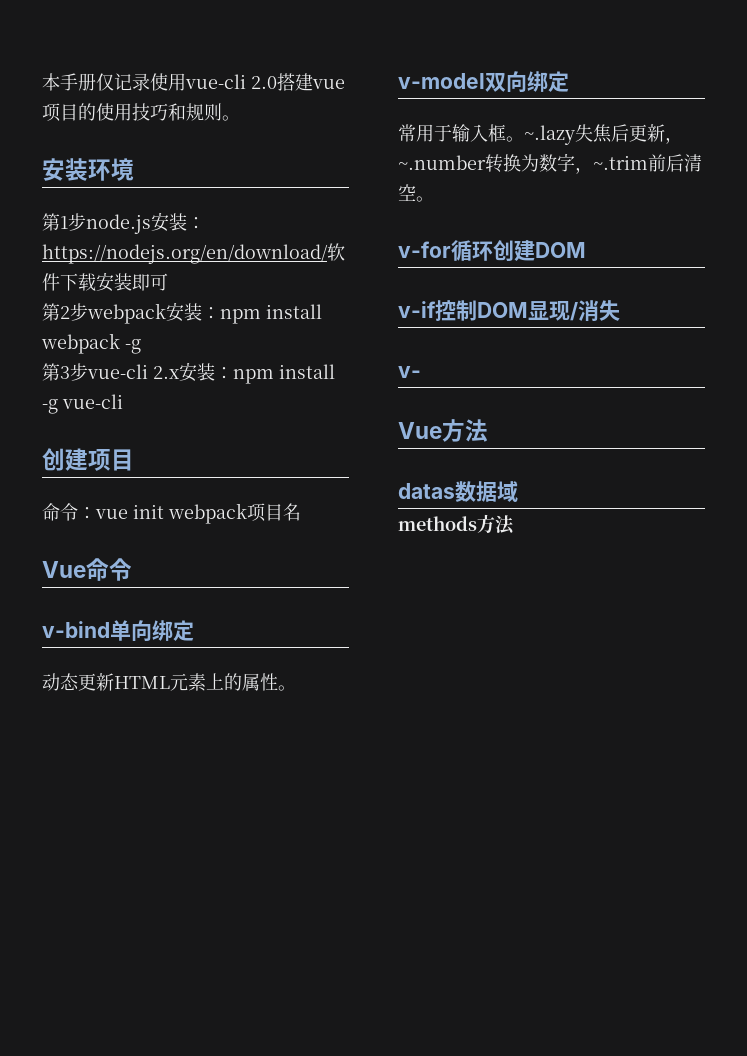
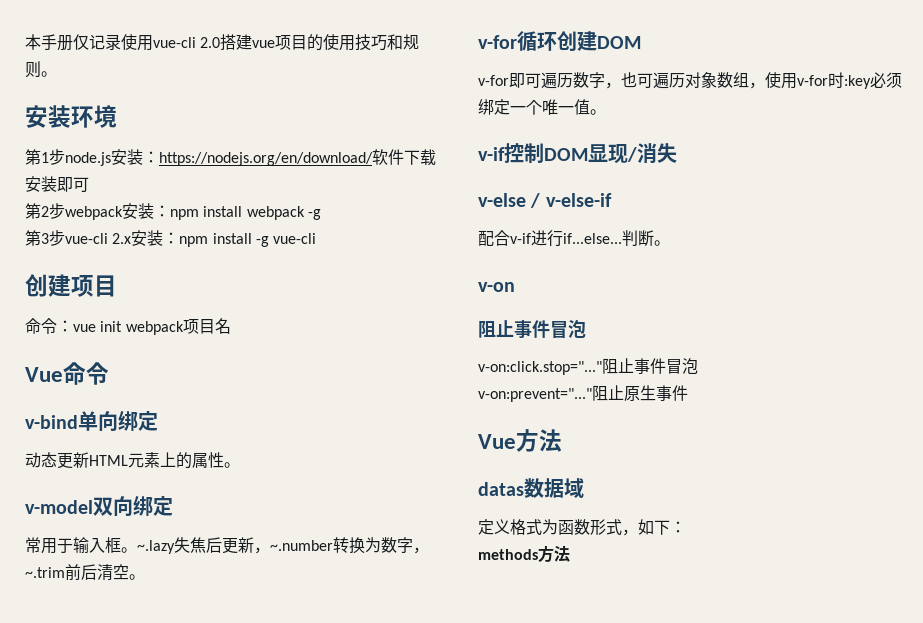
+ v-for即可遍历数字，也可遍历对象数组，使用v-for时:key必须绑定一个唯一值。
- v-
+ v-else / v-else-if
+ 配合v-if进行if...else...判断。
+ v-on
+ 阻止事件冒泡
+ v-on:click.stop="..."阻止事件冒泡
+ v-on:prevent="..."阻止原生事件
+ 定义格式为函数形式，如下：

